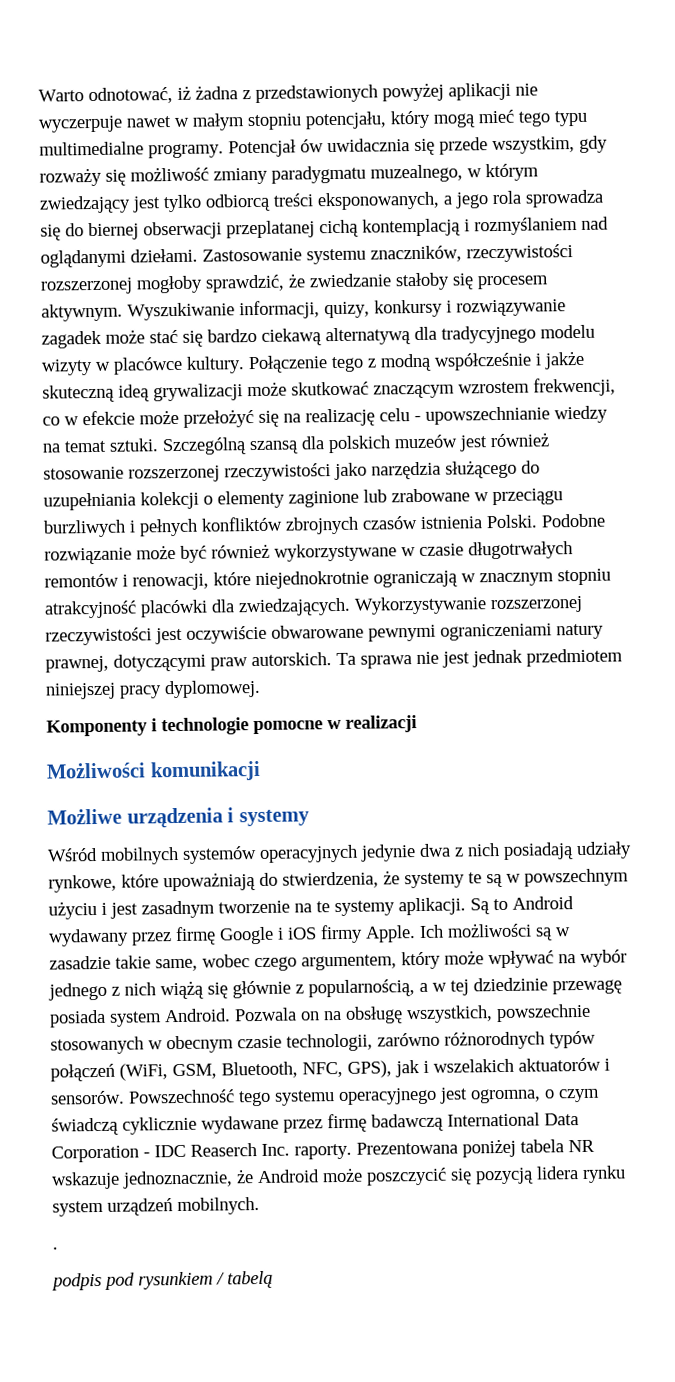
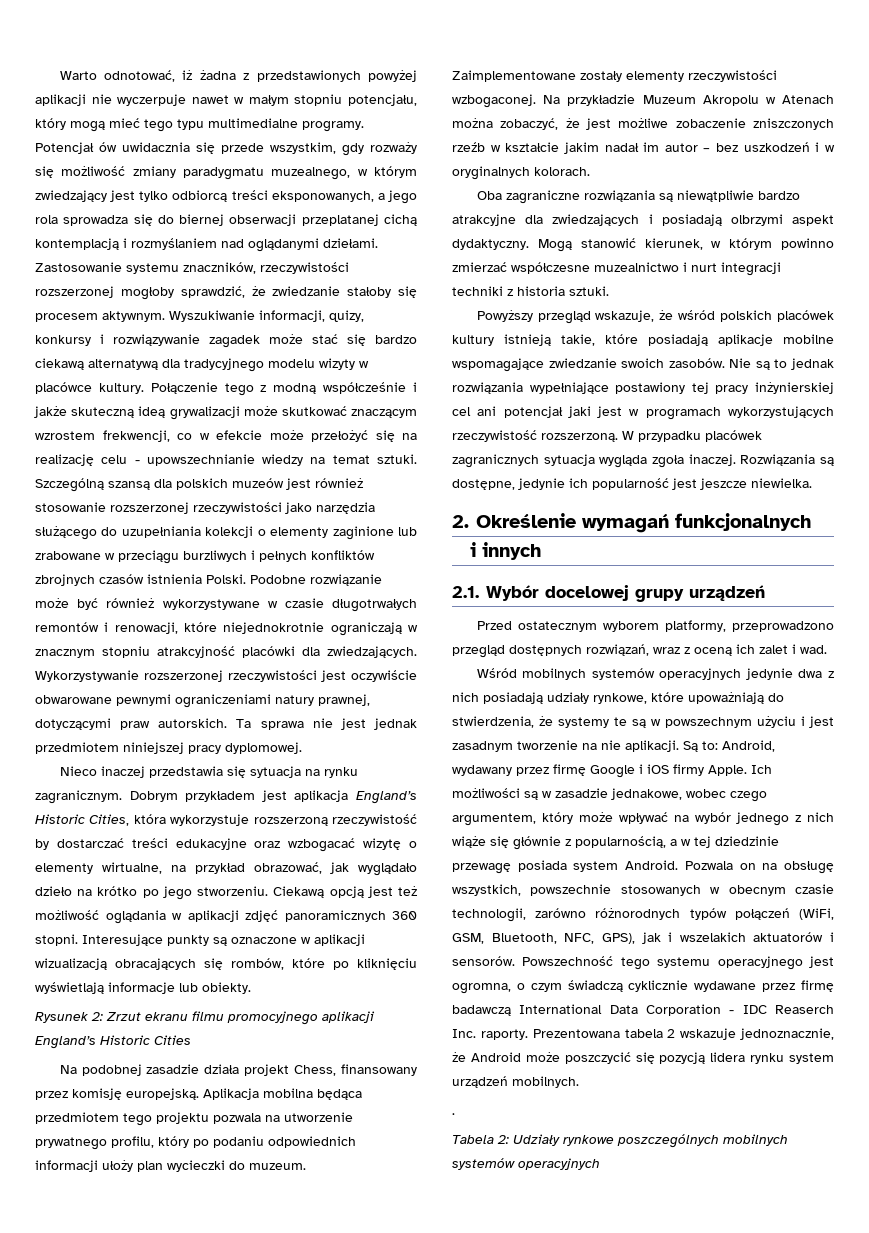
- Komponenty i technologie pomocne w realizacji
- Możliwości komunikacji
- Możliwe urządzenia i systemy
+ Nieco inaczej przedstawia się sytuacja na rynku zagranicznym. Dobrym przykładem jest aplikacja England’s Historic Cities, która wykorzystuje rozszerzoną rzeczywistość by dostarczać treści edukacyjne oraz wzbogacać wizytę o elementy wirtualne, na przykład obrazować, jak wyglądało dzieło na krótko po jego stworzeniu. Ciekawą opcją jest też możliwość oglądania w aplikacji zdjęć panoramicznych 360 stopni. Interesujące punkty są oznaczone w aplikacji wizualizacją obracających się rombów, które po kliknięciu wyświetlają informacje lub obiekty.
+ Rysunek 2: Zrzut ekranu filmu promocyjnego aplikacji England’s Historic Cities
+ Na podobnej zasadzie działa projekt Chess, finansowany przez komisję europejską. Aplikacja mobilna będąca przedmiotem tego projektu pozwala na utworzenie prywatnego profilu, który po podaniu odpowiednich informacji ułoży plan wycieczki do muzeum. Zaimplementowane zostały elementy rzeczywistości wzbogaconej. Na przykładzie Muzeum Akropolu w Atenach można zobaczyć, że jest możliwe zobaczenie zniszczonych rzeźb w kształcie jakim nadał im autor – bez uszkodzeń i w oryginalnych kolorach.
+ Oba zagraniczne rozwiązania są niewątpliwie bardzo atrakcyjne dla zwiedzających i posiadają olbrzymi aspekt dydaktyczny. Mogą stanowić kierunek, w którym powinno zmierzać współczesne muzealnictwo i nurt integracji techniki z historia sztuki.
+ Powyższy przegląd wskazuje, że wśród polskich placówek kultury istnieją takie, które posiadają aplikacje mobilne wspomagające zwiedzanie swoich zasobów. Nie są to jednak rozwiązania wypełniające postawiony tej pracy inżynierskiej cel ani potencjał jaki jest w programach wykorzystujących rzeczywistość rozszerzoną. W przypadku placówek zagranicznych sytuacja wygląda zgoła inaczej. Rozwiązania są dostępne, jedynie ich popularność jest jeszcze niewielka.
+ 2. Określenie wymagań funkcjonalnych
+ i innych
+ 2.1. Wybór docelowej grupy urządzeń
+ Przed ostatecznym wyborem platformy, przeprowadzono przegląd dostępnych rozwiązań, wraz z oceną ich zalet i wad.
- Wśród mobilnych systemów operacyjnych jedynie dwa z nich posiadają udziały rynkowe, które upoważniają do stwierdzenia, że systemy te są w powszechnym użyciu i jest zasadnym tworzenie na te systemy aplikacji. Są to Android wydawany przez firmę Google i iOS firmy Apple.
+ Wśród mobilnych systemów operacyjnych jedynie dwa z nich posiadają udziały rynkowe, które upoważniają do stwierdzenia, że systemy te są w powszechnym użyciu i jest zasadnym tworzenie na nie aplikacji. Są to: Android, wydawany przez firmę Google i iOS firmy Apple.
- Ich możliwości są w zasadzie takie same, wobec czego argumentem, który może wpływać na wybór jednego z nich wiążą się głównie z popularnością, a w tej dziedzinie przewagę posiada system Android.
+ Ich możliwości są w zasadzie jednakowe, wobec czego argumentem, który może wpływać na wybór jednego z nich wiąże się głównie z popularnością, a w tej dziedzinie przewagę posiada system Android.
- Prezentowana poniżej tabela NR wskazuje jednoznacznie, że Android może poszczycić się pozycją lidera rynku system urządzeń mobilnych.
+ Prezentowana tabela 2 wskazuje jednoznacznie, że Android może poszczycić się pozycją lidera rynku system urządzeń mobilnych.
- podpis pod rysunkiem / tabelą
+ Tabela 2: Udziały rynkowe poszczególnych mobilnych systemów operacyjnych

